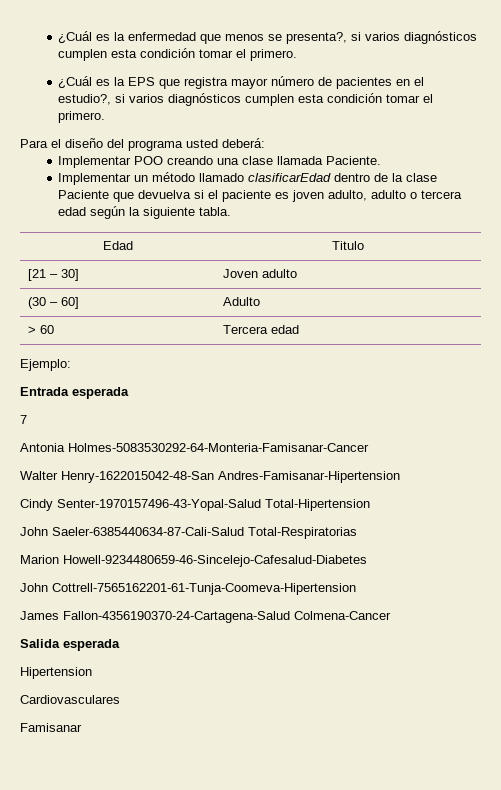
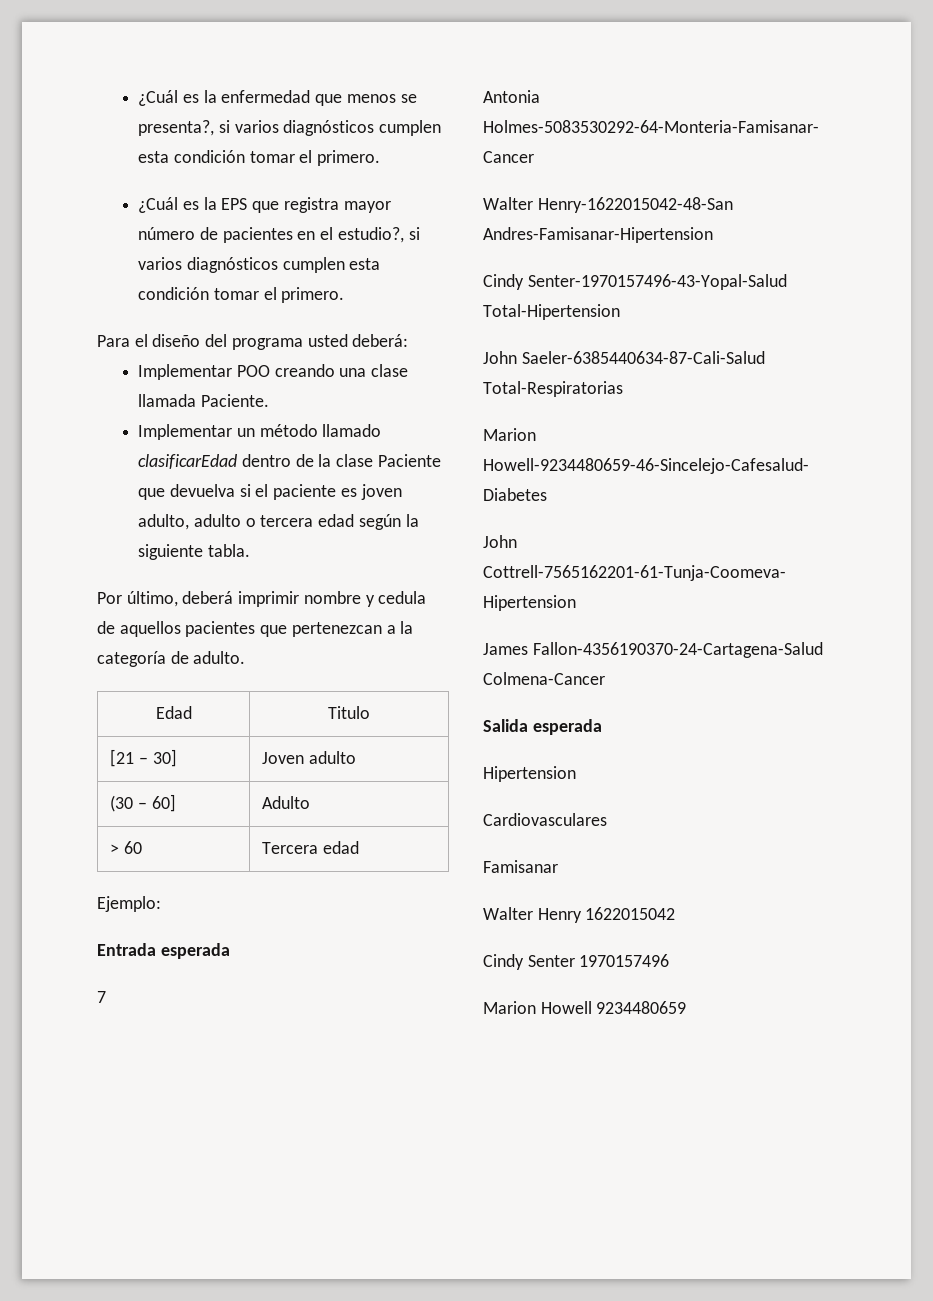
+ Por último, deberá imprimir nombre y cedula de aquellos pacientes que pertenezcan a la categoría de adulto.
+ Walter Henry 1622015042
+ Cindy Senter 1970157496
+ Marion Howell 9234480659

